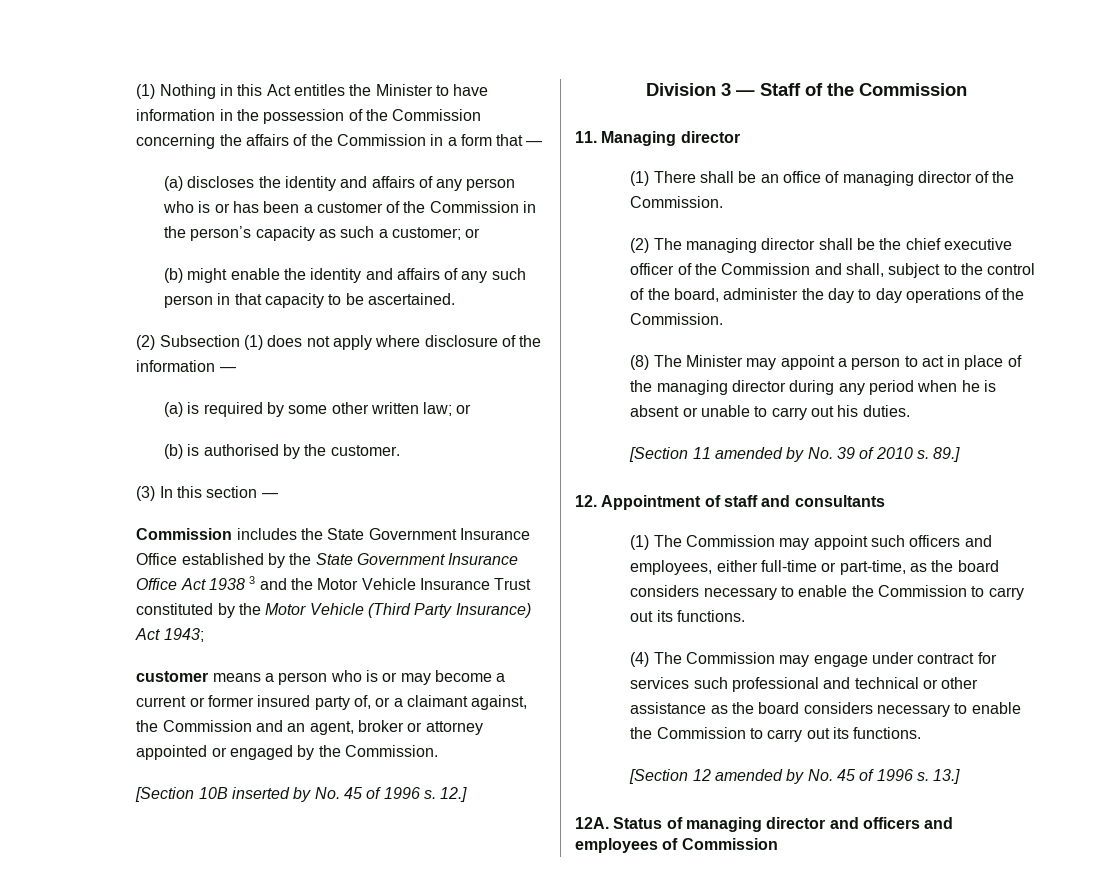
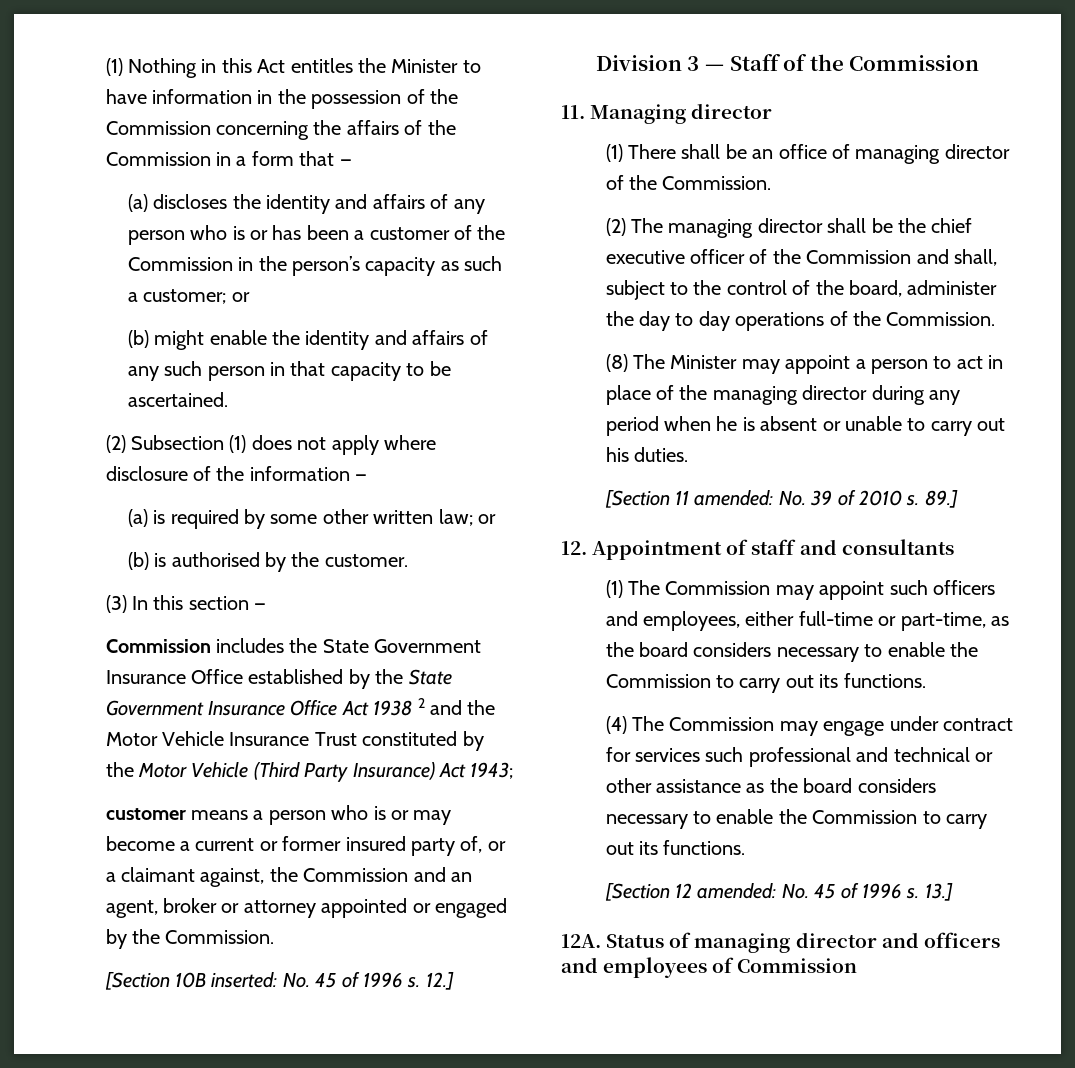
- Commission includes the State Government Insurance Office established by the State Government Insurance Office Act 1938 3 and the Motor Vehicle Insurance Trust constituted by the Motor Vehicle (Third Party Insurance) Act 1943;
+ Commission includes the State Government Insurance Office established by the State Government Insurance Office Act 1938 2 and the Motor Vehicle Insurance Trust constituted by the Motor Vehicle (Third Party Insurance) Act 1943;
- [Section 10B inserted by No. 45 of 1996 s.
+ [Section 10B inserted: No. 45 of 1996 s.
- [Section 11 amended by No. 39 of 2010 s.
+ [Section 11 amended: No. 39 of 2010 s.
- [Section 12 amended by No. 45 of 1996 s.
+ [Section 12 amended: No. 45 of 1996 s.

